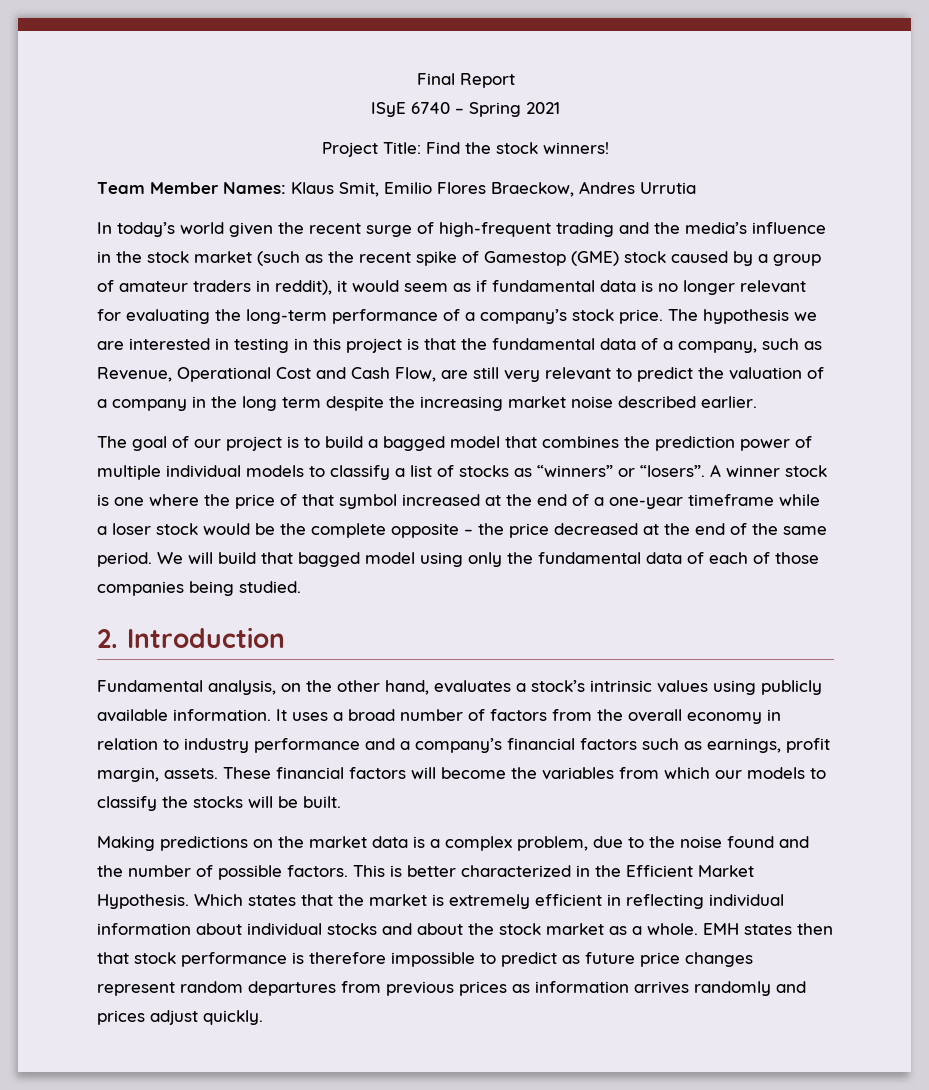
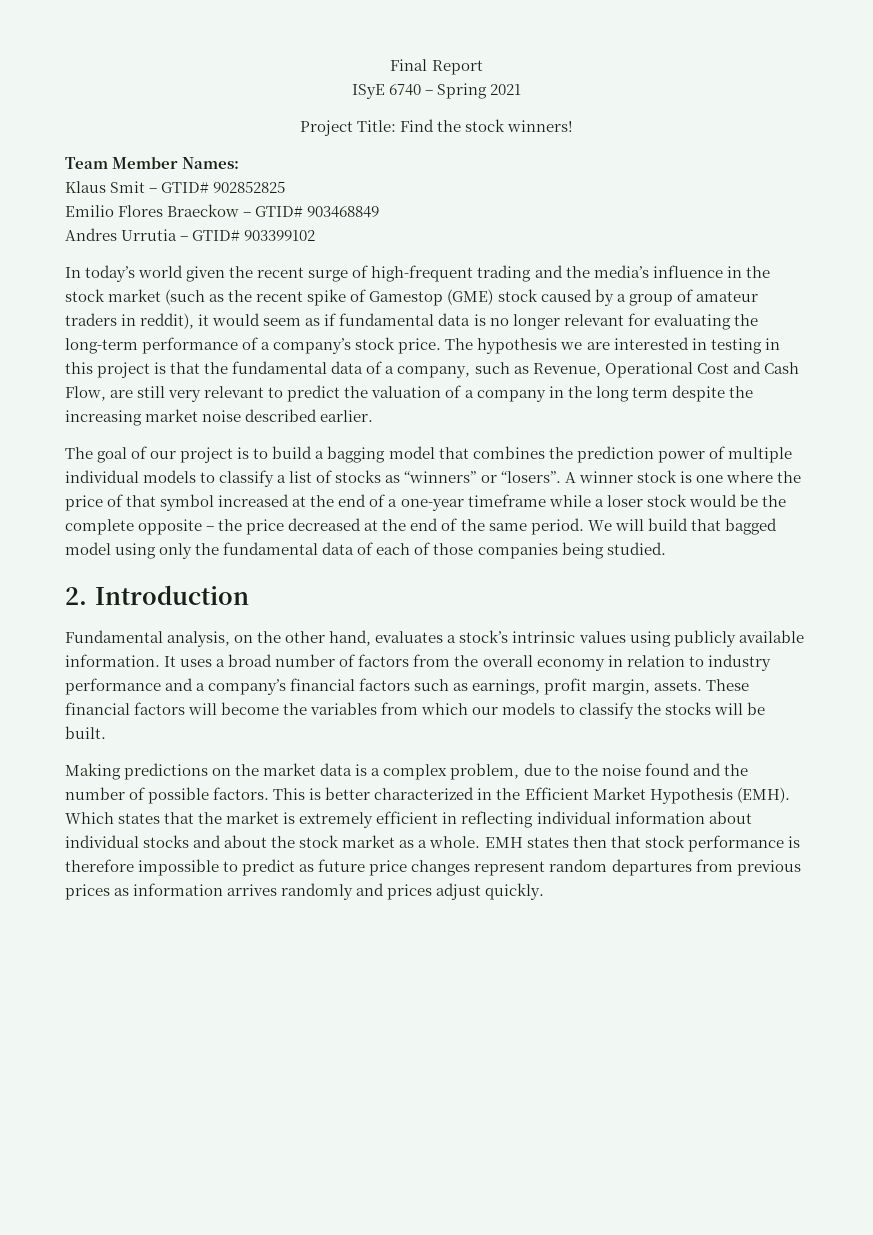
- Team Member Names: Klaus Smit, Emilio Flores Braeckow, Andres Urrutia
+ Team Member Names:
+ Klaus Smit – GTID# 902852825
+ Emilio Flores Braeckow – GTID# 903468849
+ Andres Urrutia – GTID# 903399102
- The goal of our project is to build a bagged model that combines the prediction power of multiple individual models to classify a list of stocks as “winners” or “losers”.
+ The goal of our project is to build a bagging model that combines the prediction power of multiple individual models to classify a list of stocks as “winners” or “losers”.
- This is better characterized in the Efficient Market Hypothesis.
+ This is better characterized in the Efficient Market Hypothesis (EMH).

